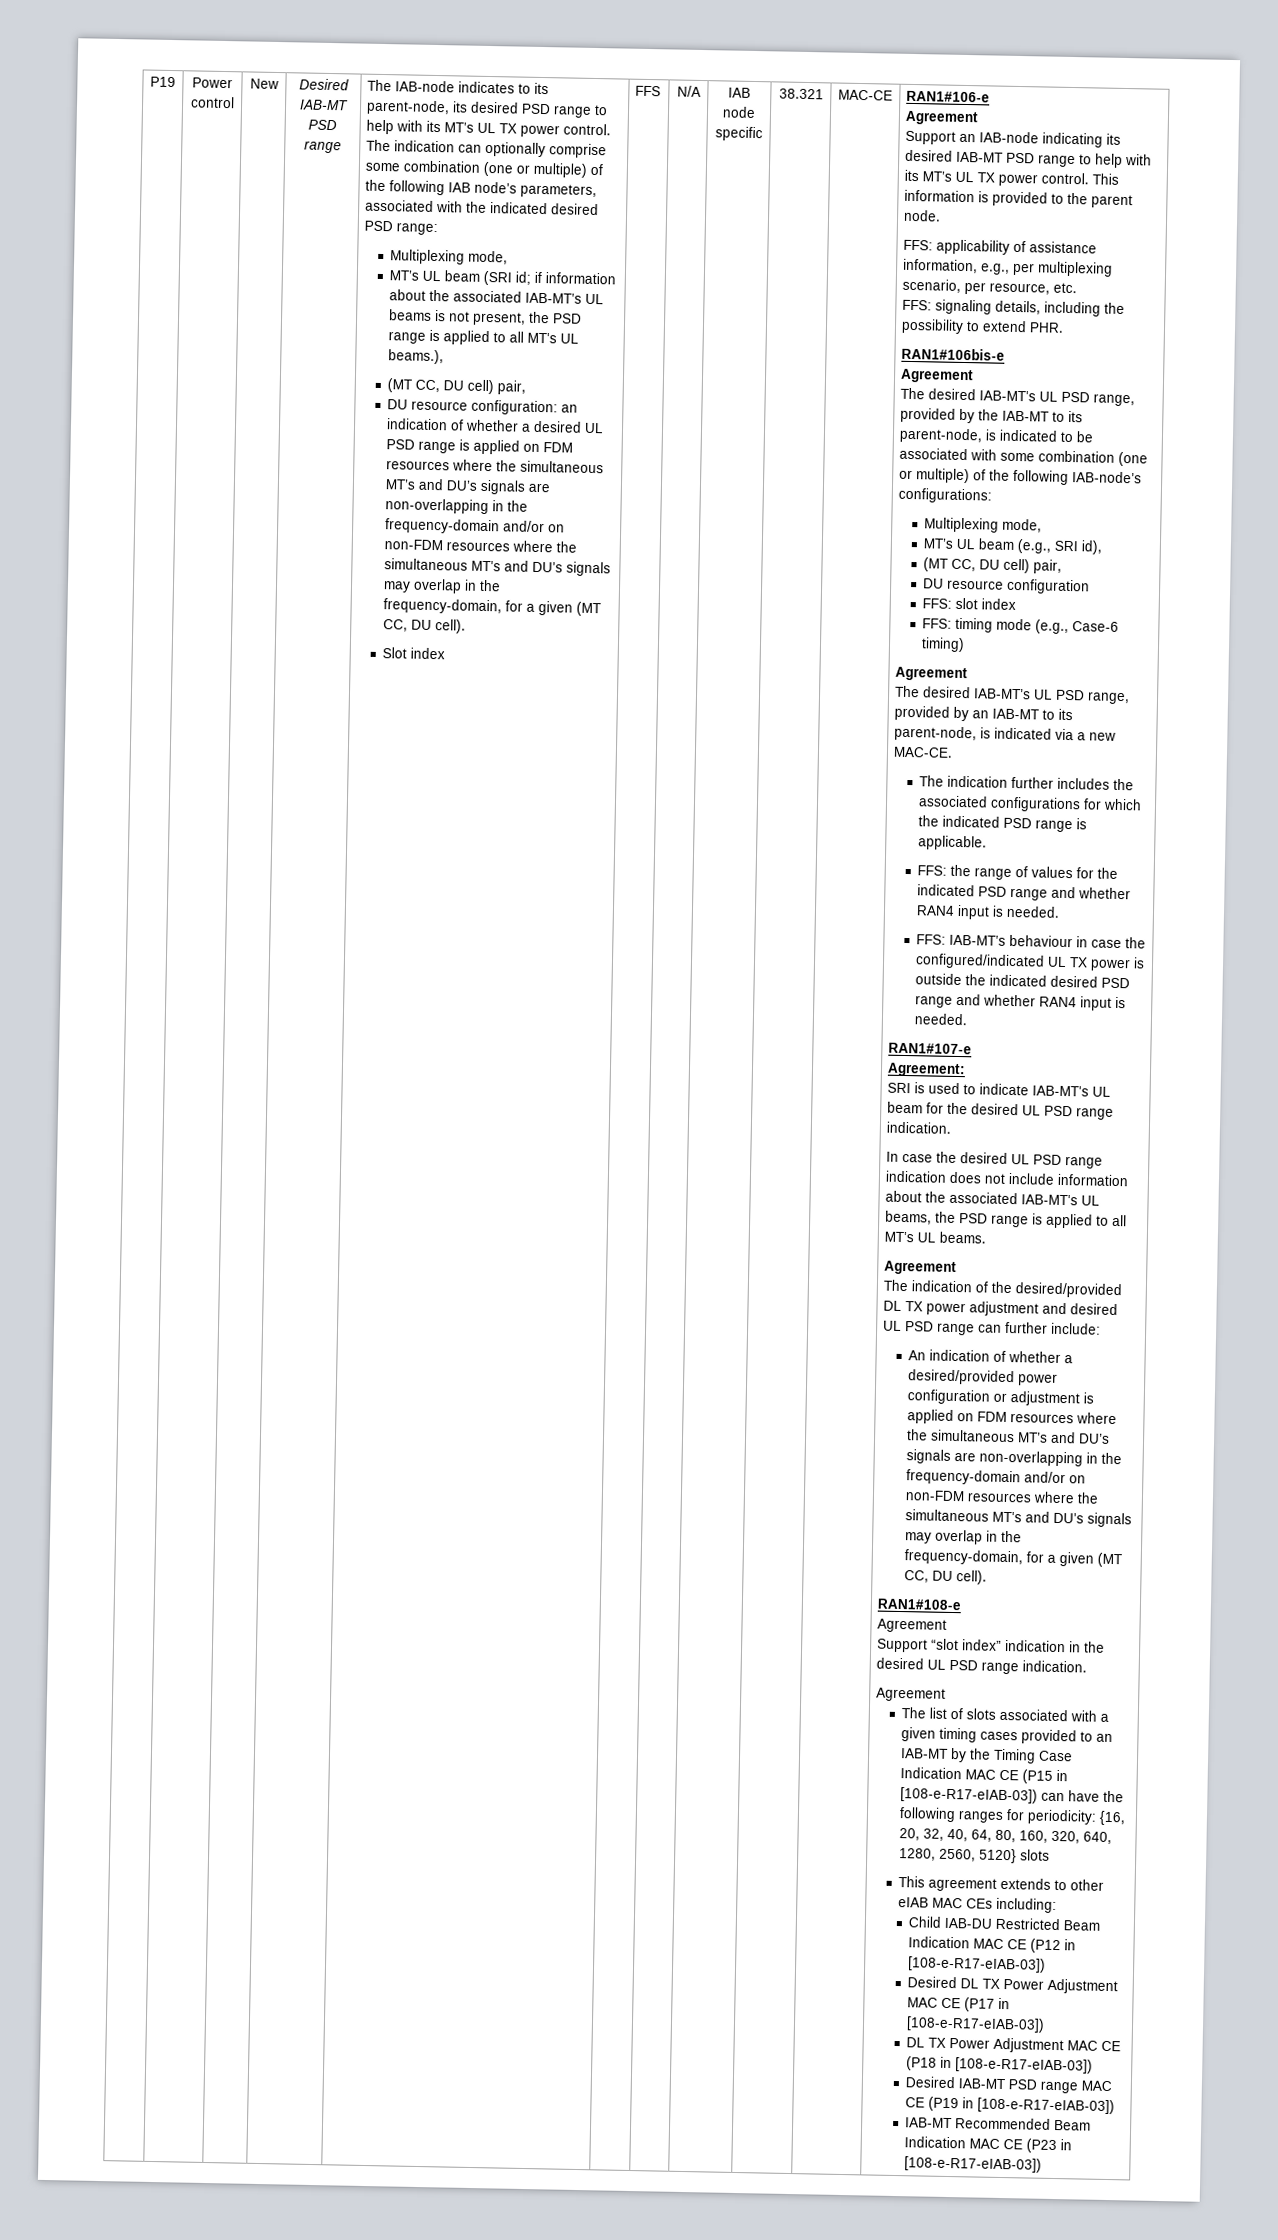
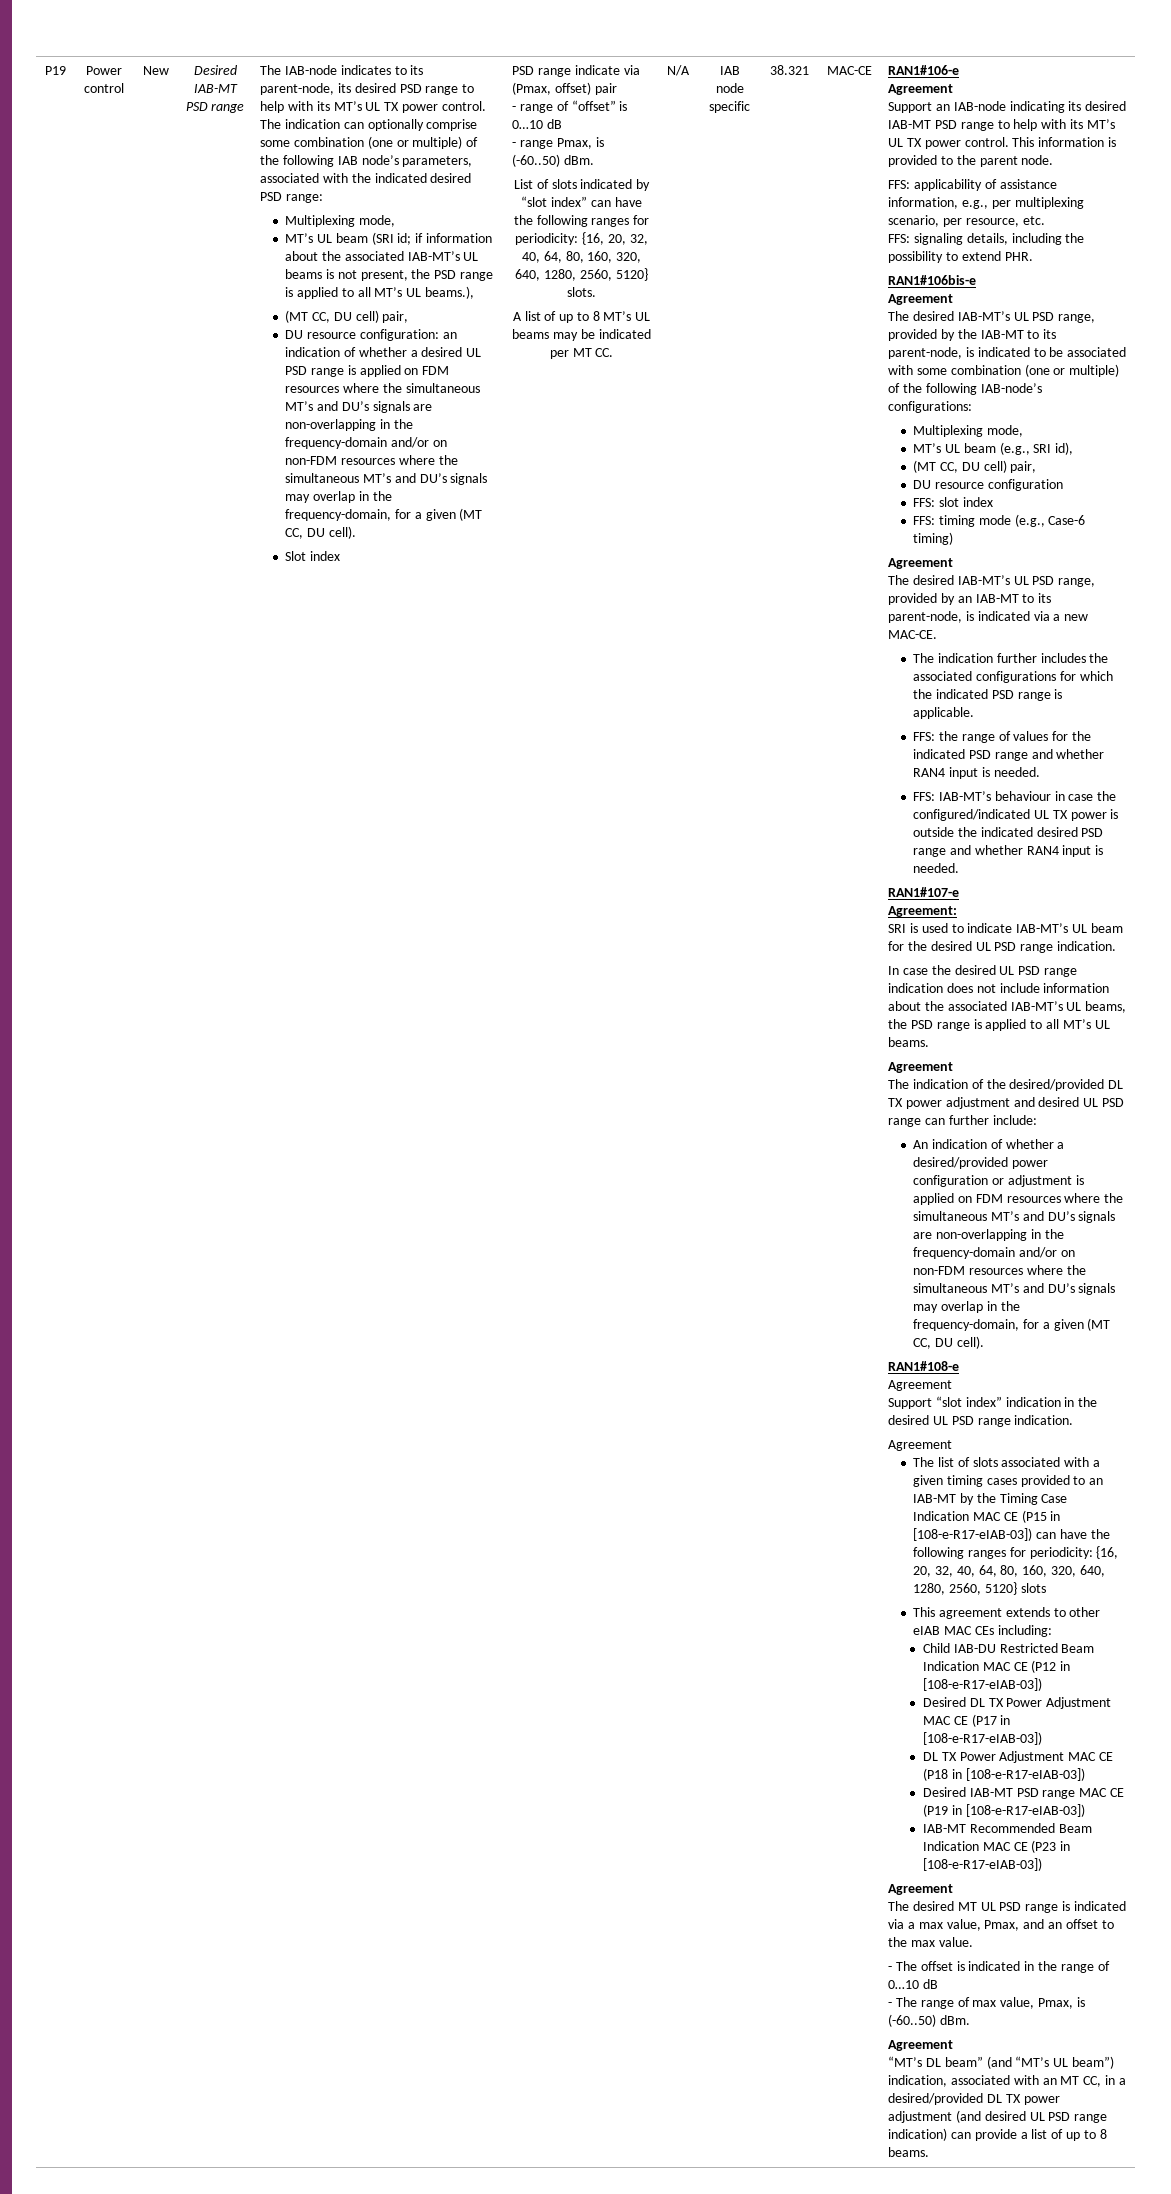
- FFS
+ PSD range indicate via (Pmax, offset) pair
+ - range of “offset” is 0…10 dB
+ - range Pmax, is (-60..50) dBm.
+ List of slots indicated by “slot index” can have the following ranges for periodicity: {16, 20, 32, 40, 64, 80, 160, 320, 640, 1280, 2560, 5120} slots.
+ A list of up to 8 MT’s UL beams may be indicated per MT CC.
  IAB-MT Recommended Beam Indication MAC CE (P23 in [108-e-R17-eIAB-03])
+ Agreement
+ The desired MT UL PSD range is indicated via a max value, Pmax, and an offset to the max value.
+ - The offset is indicated in the range of 0…10 dB
+ - The range of max value, Pmax, is (-60..50) dBm.
+ Agreement
+ “MT’s DL beam” (and “MT’s UL beam”) indication, associated with an MT CC, in a desired/provided DL TX power adjustment (and desired UL PSD range indication) can provide a list of up to 8 beams.

